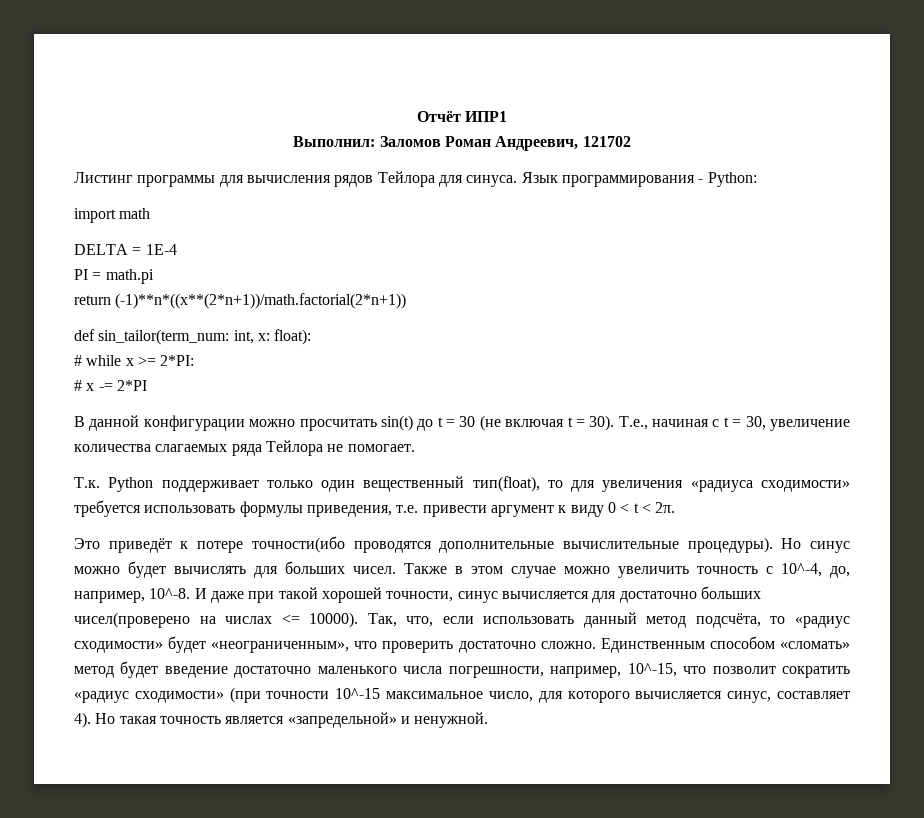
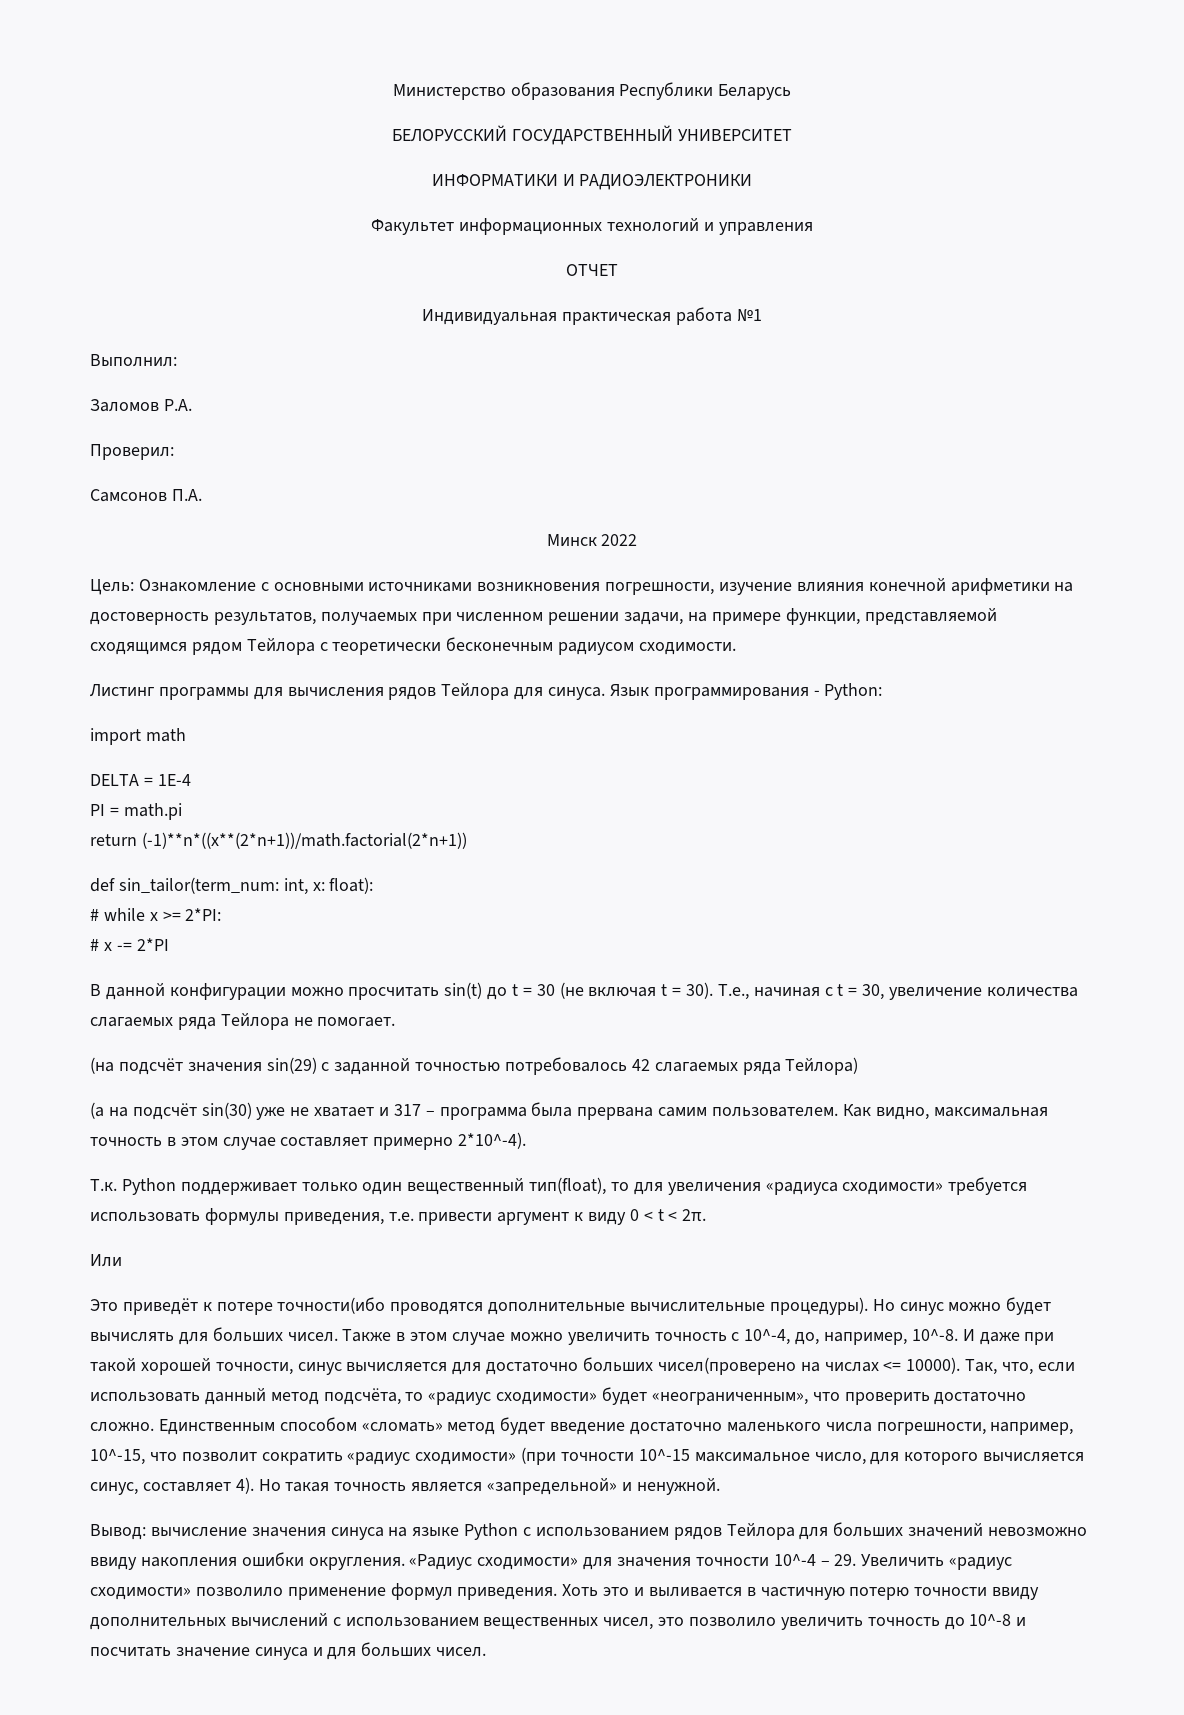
- Отчёт ИПР1
- Выполнил: Заломов Роман Андреевич, 121702
+ Министерство образования Республики Беларусь
+ БЕЛОРУССКИЙ ГОСУДАРСТВЕННЫЙ УНИВЕРСИТЕТ
+ ИНФОРМАТИКИ И РАДИОЭЛЕКТРОНИКИ
+ Факультет информационных технологий и управления
+ ОТЧЕТ
+ Индивидуальная практическая работа №1
+ Выполнил:
+ Заломов Р.А.
+ Проверил:
+ Самсонов П.А.
+ Минск 2022
+ Цель: Ознакомление с основными источниками возникновения погрешности, изучение влияния конечной арифметики на достоверность результатов, получаемых при численном решении задачи, на примере функции, представляемой сходящимся рядом Тейлора с теоретически бесконечным радиусом сходимости.
+ (на подсчёт значения sin(29) с заданной точностью потребовалось 42 слагаемых ряда Тейлора)
+ (а на подсчёт sin(30) уже не хватает и 317 – программа была прервана самим пользователем. Как видно, максимальная точность в этом случае составляет примерно 2*10^-4).
+ Или
+ Вывод: вычисление значения синуса на языке Python с использованием рядов Тейлора для больших значений невозможно ввиду накопления ошибки округления. «Радиус сходимости» для значения точности 10^-4 – 29. Увеличить «радиус сходимости» позволило применение формул приведения. Хоть это и выливается в частичную потерю точности ввиду дополнительных вычислений с использованием вещественных чисел, это позволило увеличить точность до 10^-8 и посчитать значение синуса и для больших чисел.

